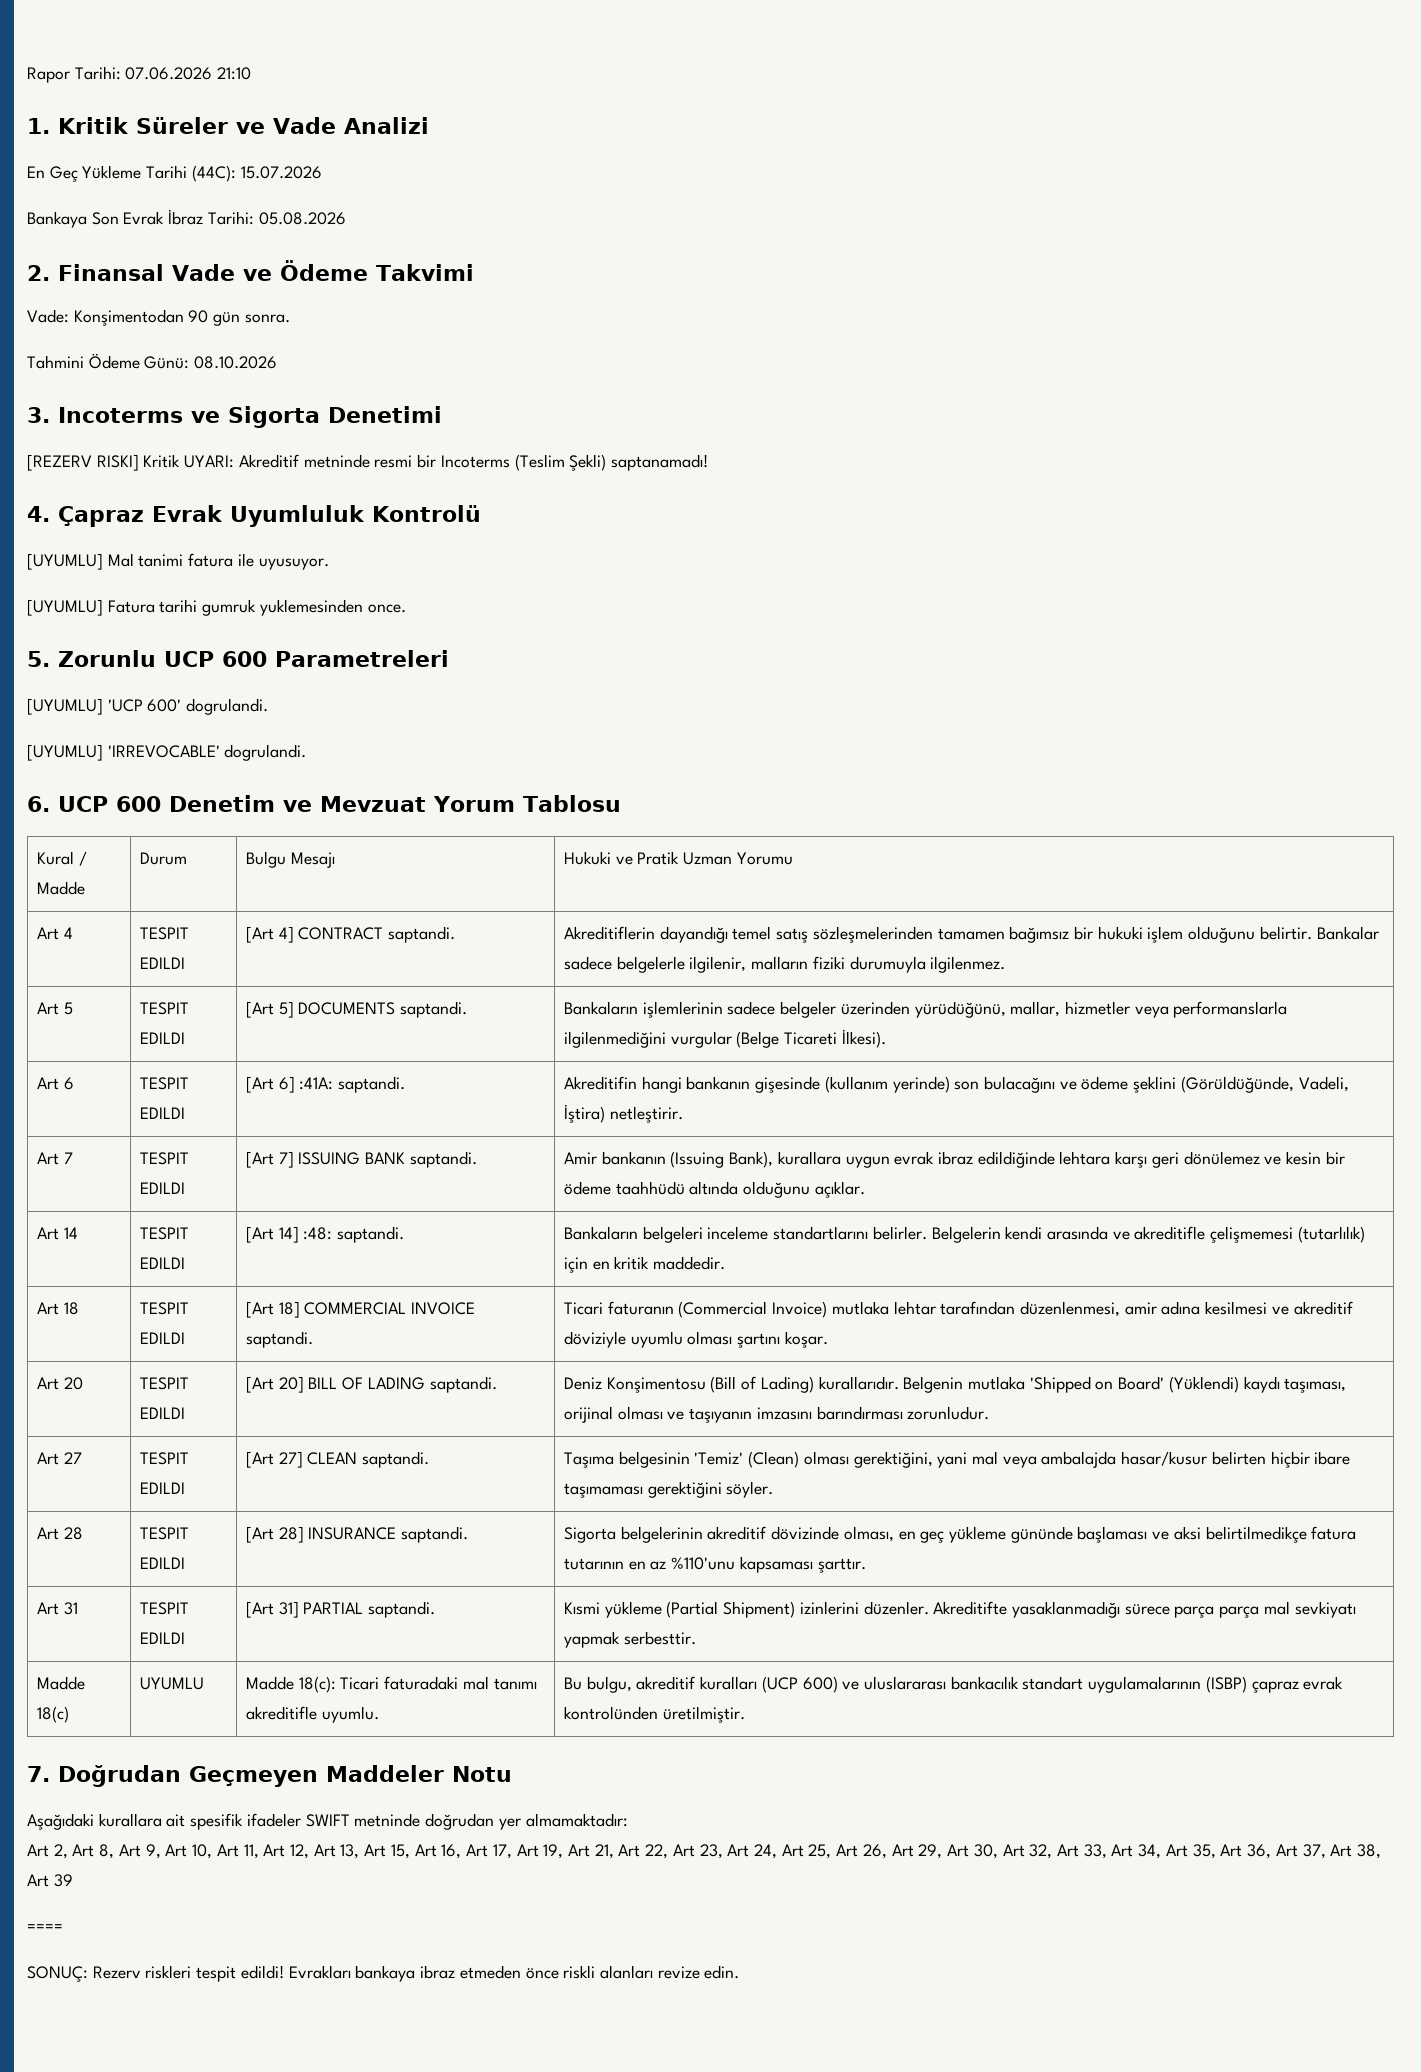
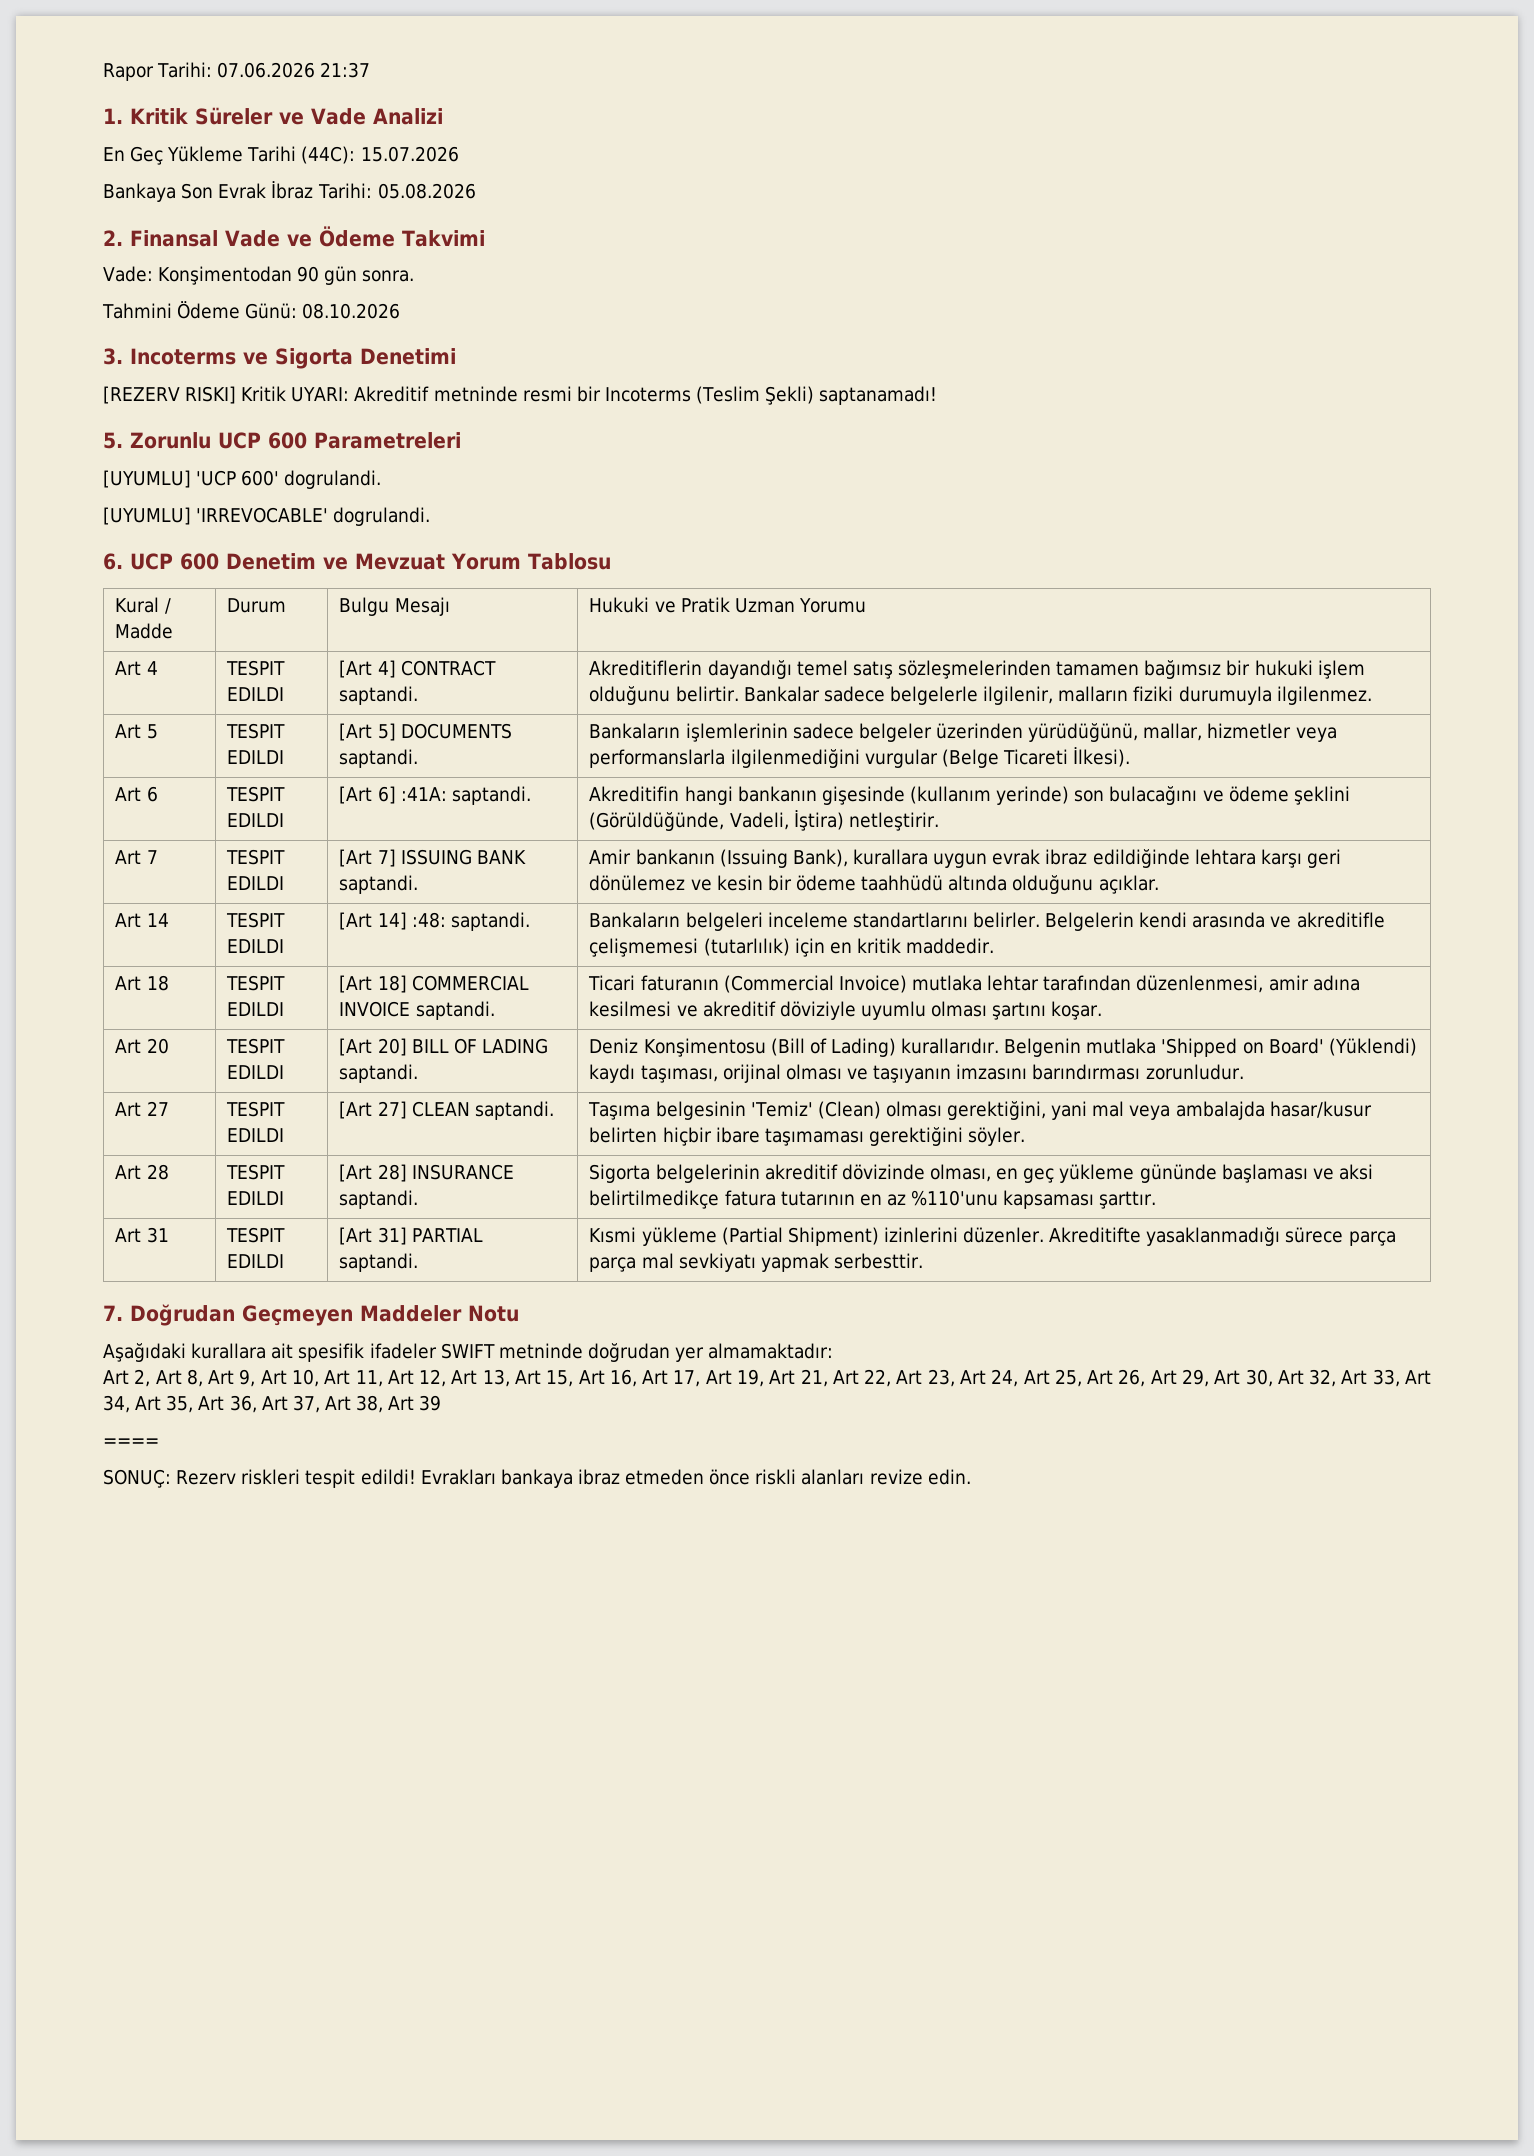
- Rapor Tarihi: 07.06.2026 21:10
+ Rapor Tarihi: 07.06.2026 21:37
- 4. Çapraz Evrak Uyumluluk Kontrolü
- [UYUMLU] Mal tanimi fatura ile uyusuyor.
- [UYUMLU] Fatura tarihi gumruk yuklemesinden once.
- Madde 18(c) | UYUMLU | Madde 18(c): Ticari faturadaki mal tanımı akreditifle uyumlu. | Bu bulgu, akreditif kuralları (UCP 600) ve uluslararası bankacılık standart uygulamalarının (ISBP) çapraz evrak kontrolünden üretilmiştir.

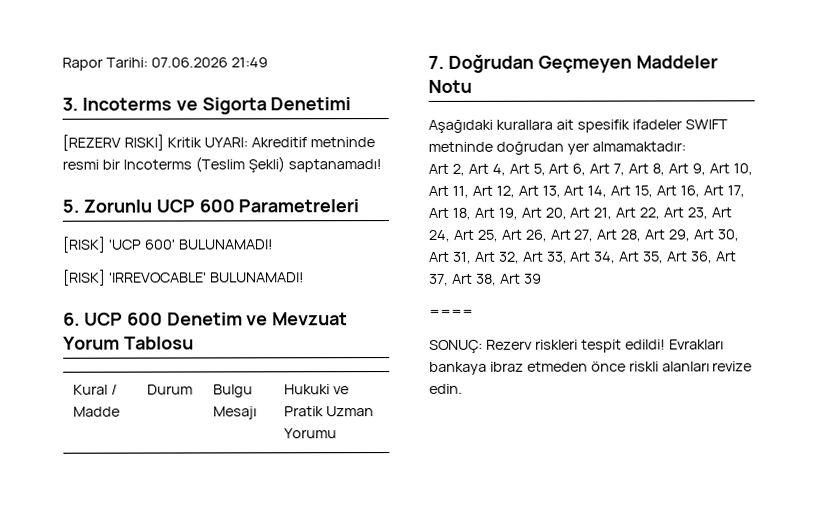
- Rapor Tarihi: 07.06.2026 21:37
- 1. Kritik Süreler ve Vade Analizi
- En Geç Yükleme Tarihi (44C): 15.07.2026
- Bankaya Son Evrak İbraz Tarihi: 05.08.2026
- 2. Finansal Vade ve Ödeme Takvimi
- Vade: Konşimentodan 90 gün sonra.
- Tahmini Ödeme Günü: 08.10.2026
+ Rapor Tarihi: 07.06.2026 21:49
- [UYUMLU] 'UCP 600' dogrulandi.
- [UYUMLU] 'IRREVOCABLE' dogrulandi.
+ [RISK] 'UCP 600' BULUNAMADI!
+ [RISK] 'IRREVOCABLE' BULUNAMADI!
- Art 4 | TESPIT EDILDI | [Art 4] CONTRACT saptandi. | Akreditiflerin dayandığı temel satış sözleşmelerinden tamamen bağımsız bir hukuki işlem olduğunu belirtir. Bankalar sadece belgelerle ilgilenir, malların fiziki durumuyla ilgilenmez.
- Art 5 | TESPIT EDILDI | [Art 5] DOCUMENTS saptandi. | Bankaların işlemlerinin sadece belgeler üzerinden yürüdüğünü, mallar, hizmetler veya performanslarla ilgilenmediğini vurgular (Belge Ticareti İlkesi).
- Art 6 | TESPIT EDILDI | [Art 6] :41A: saptandi. | Akreditifin hangi bankanın gişesinde (kullanım yerinde) son bulacağını ve ödeme şeklini (Görüldüğünde, Vadeli, İştira) netleştirir.
- Art 7 | TESPIT EDILDI | [Art 7] ISSUING BANK saptandi. | Amir bankanın (Issuing Bank), kurallara uygun evrak ibraz edildiğinde lehtara karşı geri dönülemez ve kesin bir ödeme taahhüdü altında olduğunu açıklar.
- Art 14 | TESPIT EDILDI | [Art 14] :48: saptandi. | Bankaların belgeleri inceleme standartlarını belirler. Belgelerin kendi arasında ve akreditifle çelişmemesi (tutarlılık) için en kritik maddedir.
- Art 18 | TESPIT EDILDI | [Art 18] COMMERCIAL INVOICE saptandi. | Ticari faturanın (Commercial Invoice) mutlaka lehtar tarafından düzenlenmesi, amir adına kesilmesi ve akreditif döviziyle uyumlu olması şartını koşar.
- Art 20 | TESPIT EDILDI | [Art 20] BILL OF LADING saptandi. | Deniz Konşimentosu (Bill of Lading) kurallarıdır. Belgenin mutlaka 'Shipped on Board' (Yüklendi) kaydı taşıması, orijinal olması ve taşıyanın imzasını barındırması zorunludur.
- Art 27 | TESPIT EDILDI | [Art 27] CLEAN saptandi. | Taşıma belgesinin 'Temiz' (Clean) olması gerektiğini, yani mal veya ambalajda hasar/kusur belirten hiçbir ibare taşımaması gerektiğini söyler.
- Art 28 | TESPIT EDILDI | [Art 28] INSURANCE saptandi. | Sigorta belgelerinin akreditif dövizinde olması, en geç yükleme gününde başlaması ve aksi belirtilmedikçe fatura tutarının en az %110'unu kapsaması şarttır.
- Art 31 | TESPIT EDILDI | [Art 31] PARTIAL saptandi. | Kısmi yükleme (Partial Shipment) izinlerini düzenler. Akreditifte yasaklanmadığı sürece parça parça mal sevkiyatı yapmak serbesttir.
- Art 2, Art 8, Art 9, Art 10, Art 11, Art 12, Art 13, Art 15, Art 16, Art 17, Art 19, Art 21, Art 22, Art 23, Art 24, Art 25, Art 26, Art 29, Art 30, Art 32, Art 33, Art 34, Art 35, Art 36, Art 37, Art 38, Art 39
+ Art 2, Art 4, Art 5, Art 6, Art 7, Art 8, Art 9, Art 10, Art 11, Art 12, Art 13, Art 14, Art 15, Art 16, Art 17, Art 18, Art 19, Art 20, Art 21, Art 22, Art 23, Art 24, Art 25, Art 26, Art 27, Art 28, Art 29, Art 30, Art 31, Art 32, Art 33, Art 34, Art 35, Art 36, Art 37, Art 38, Art 39

